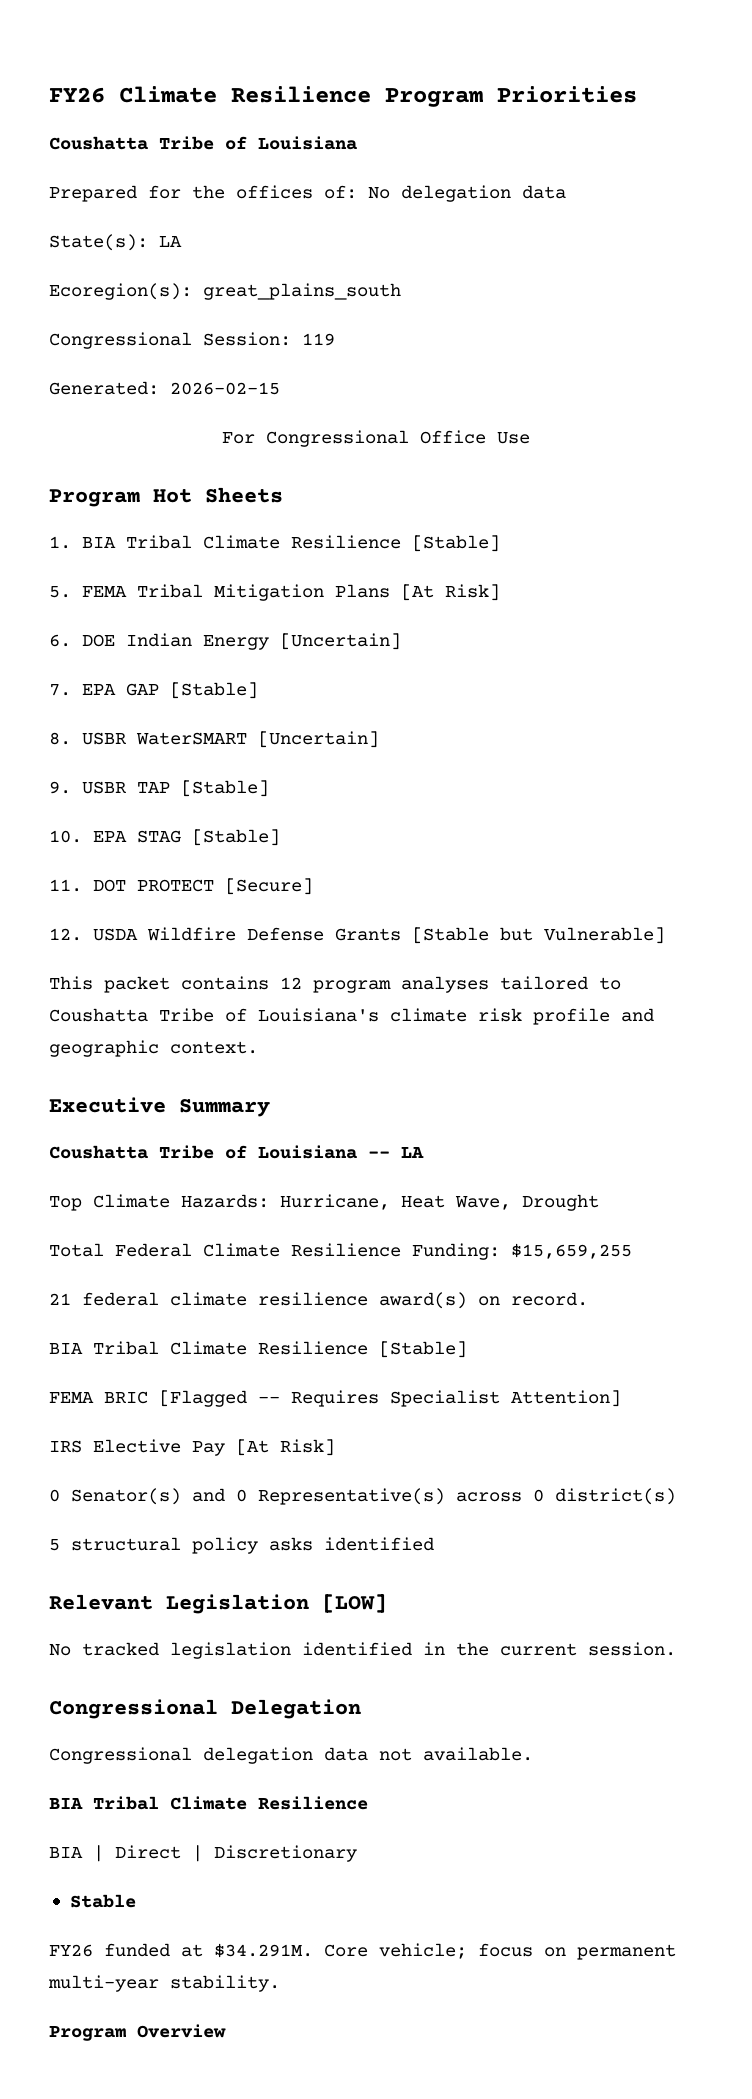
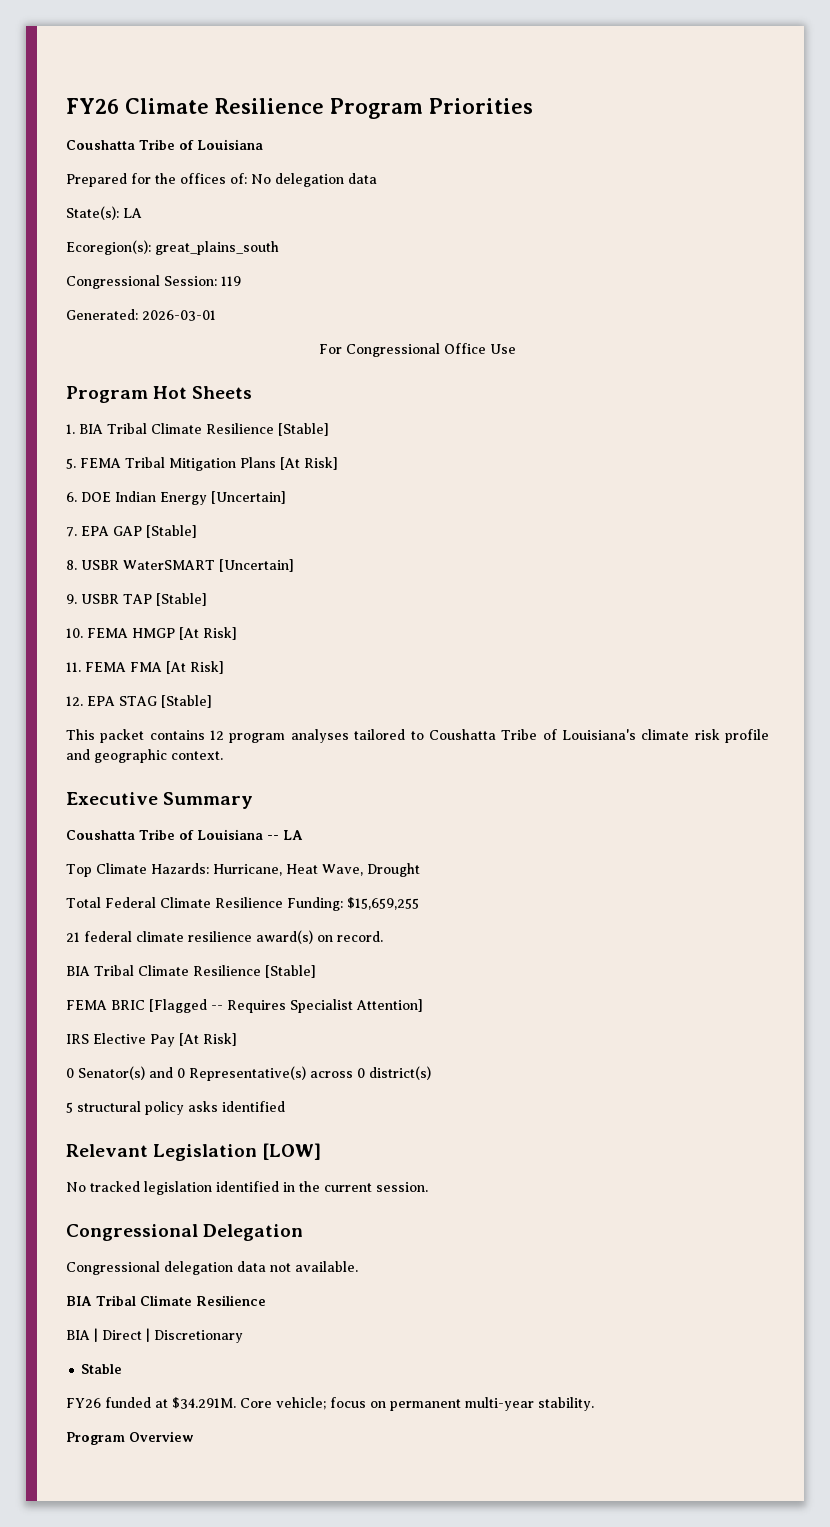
- Generated: 2026-02-15
+ Generated: 2026-03-01
- 10. EPA STAG [Stable]
- 11. DOT PROTECT [Secure]
- 12. USDA Wildfire Defense Grants [Stable but Vulnerable]
+ 10. FEMA HMGP [At Risk]
+ 11. FEMA FMA [At Risk]
+ 12. EPA STAG [Stable]

